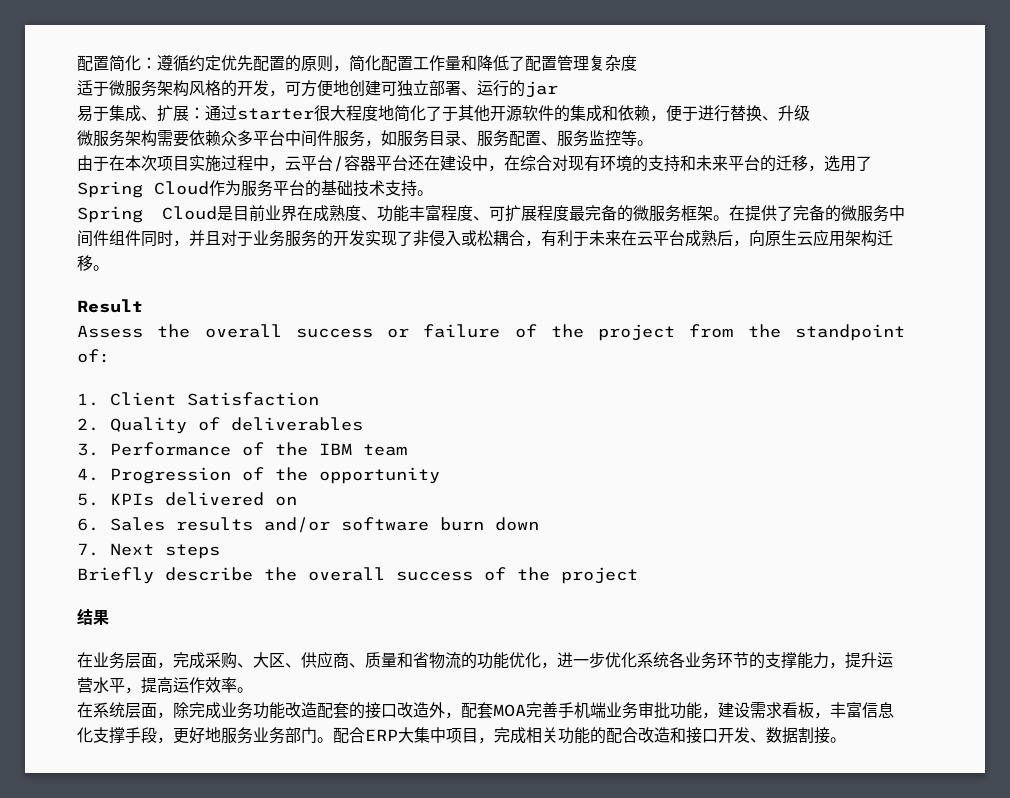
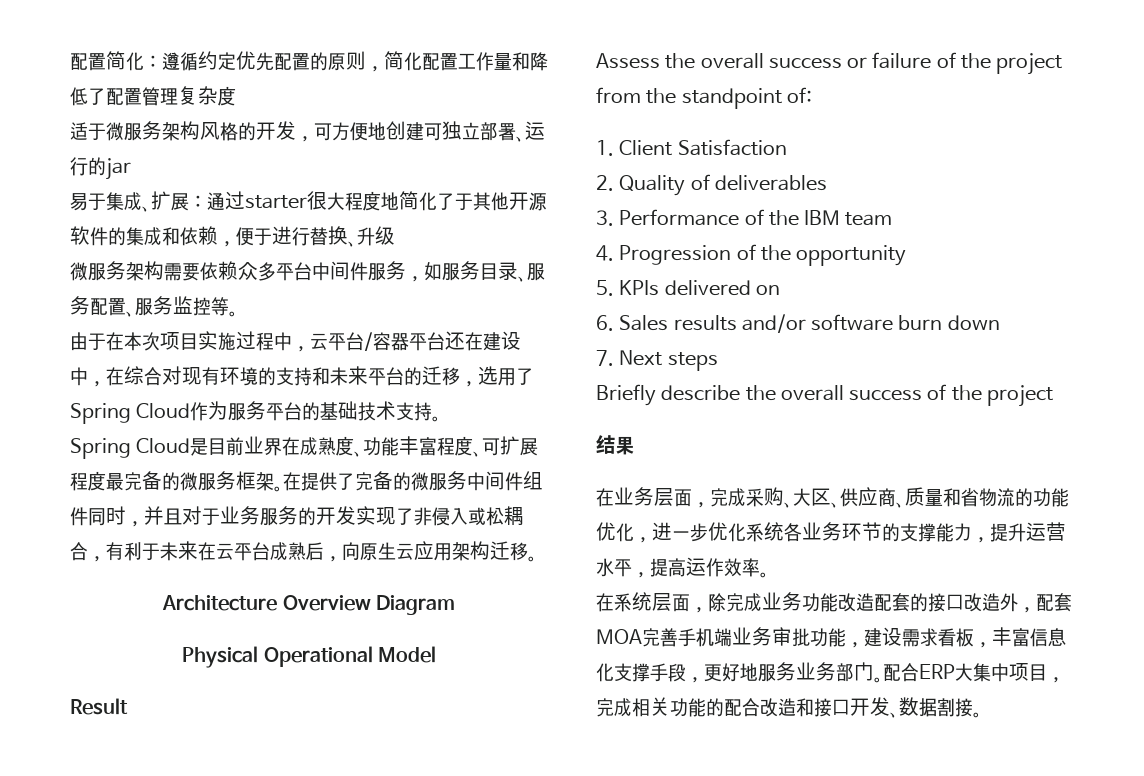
+ Architecture Overview Diagram
+ Physical Operational Model

